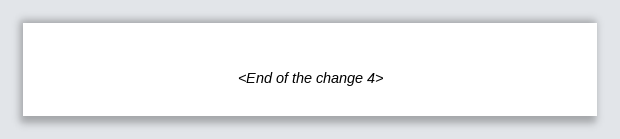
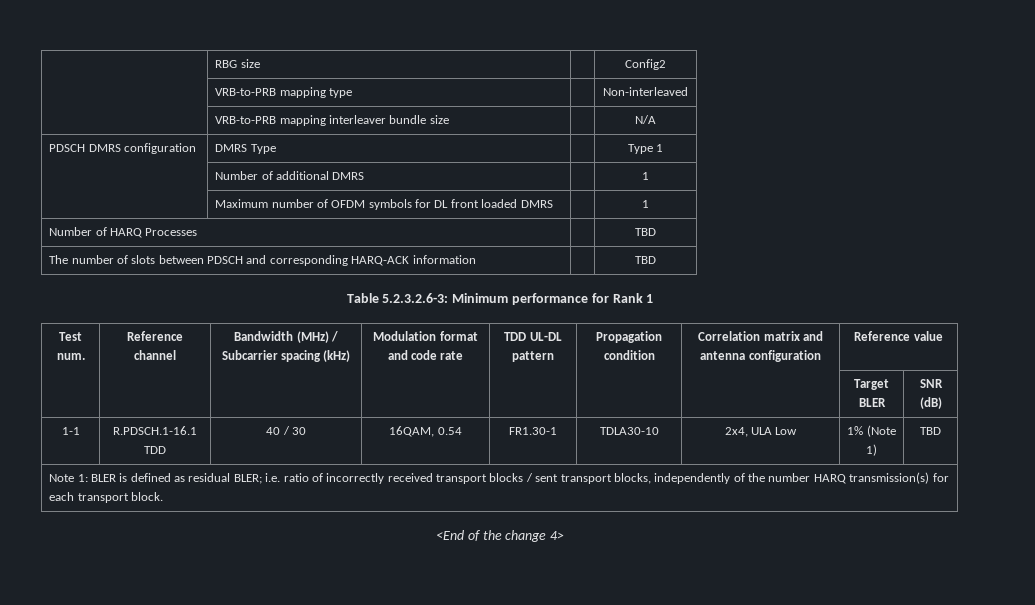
+ | RBG size | | Config2
+ | VRB-to-PRB mapping type | | Non-interleaved
+ | VRB-to-PRB mapping interleaver bundle size | | N/A
+ PDSCH DMRS configuration | DMRS Type | | Type 1
+ | Number of additional DMRS | | 1
+ | Maximum number of OFDM symbols for DL front loaded DMRS | | 1
+ Number of HARQ Processes | | TBD
+ The number of slots between PDSCH and corresponding HARQ-ACK information | | TBD
+ Table 5.2.3.2.6-3: Minimum performance for Rank 1
+ Test num. | Reference channel | Bandwidth (MHz) / Subcarrier spacing (kHz) | Modulation format and code rate | TDD UL-DL pattern | Propagation condition | Correlation matrix and antenna configuration | Reference value
+ | | | | | | | Target BLER | SNR (dB)
+ 1-1 | R.PDSCH.1-16.1 TDD | 40 / 30 | 16QAM, 0.54 | FR1.30-1 | TDLA30-10 | 2x4, ULA Low | 1% (Note 1) | TBD
+ Note 1: BLER is defined as residual BLER; i.e. ratio of incorrectly received transport blocks / sent transport blocks, independently of the number HARQ transmission(s) for each transport block.

